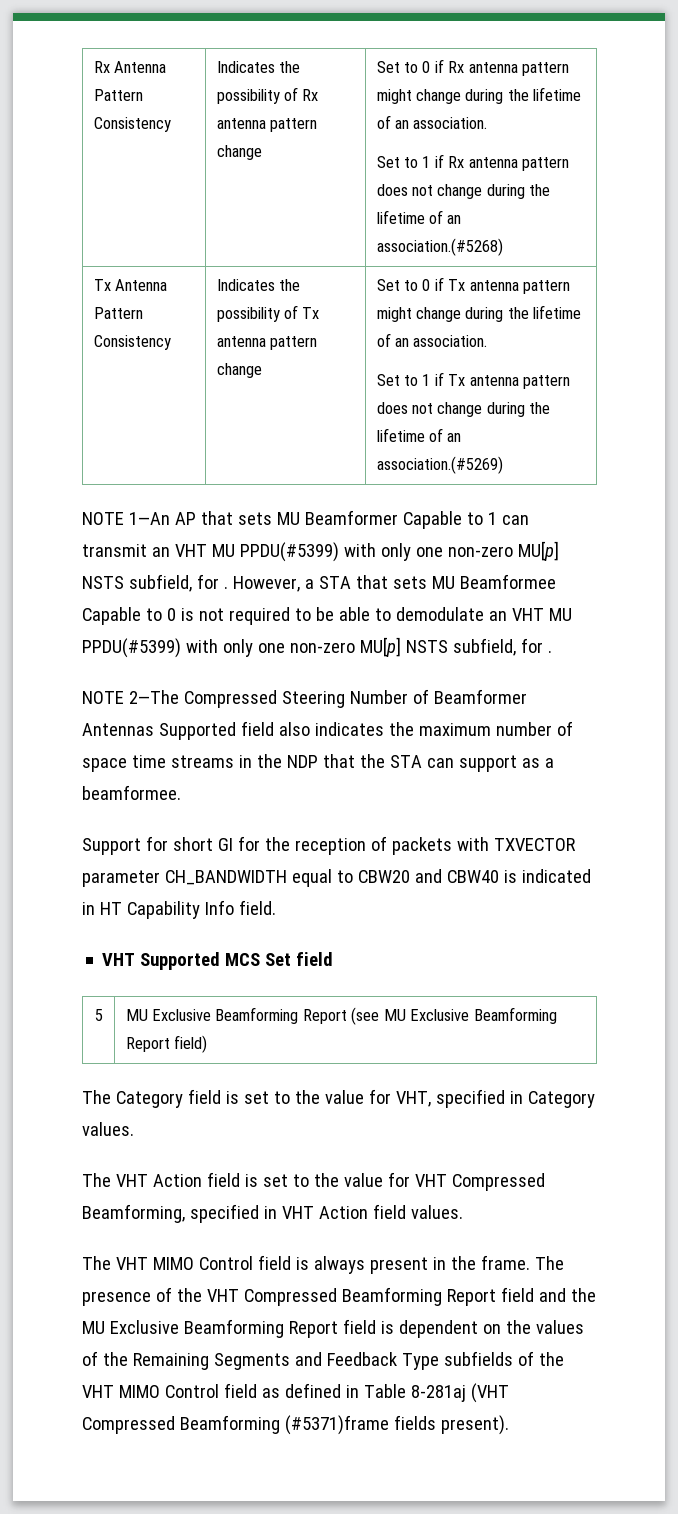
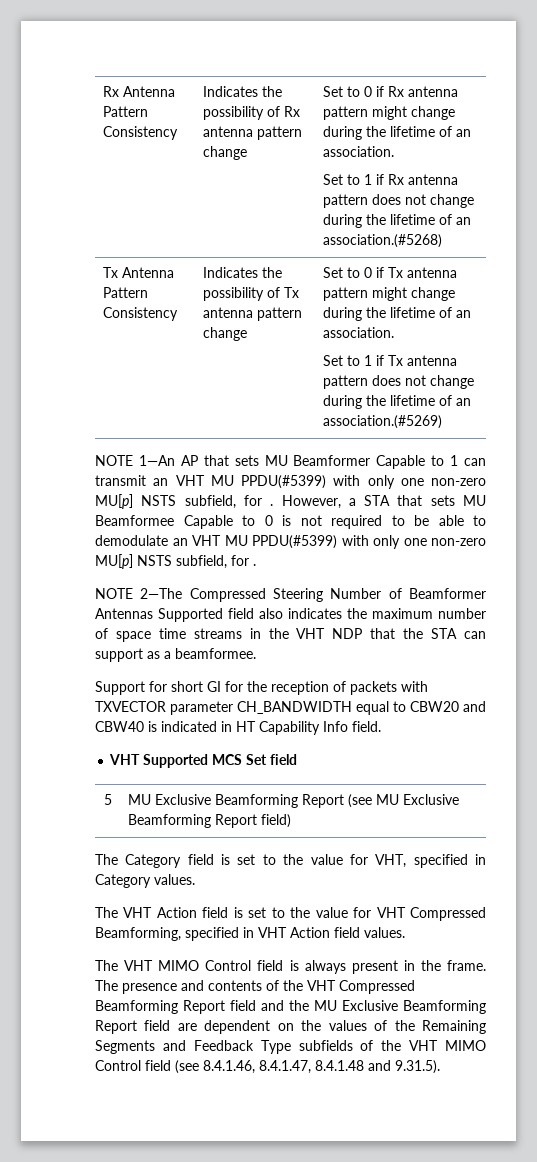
- NOTE 2—The Compressed Steering Number of Beamformer Antennas Supported field also indicates the maximum number of space time streams in the NDP that the STA can support as a beamformee.
+ NOTE 2—The Compressed Steering Number of Beamformer Antennas Supported field also indicates the maximum number of space time streams in the VHT NDP that the STA can support as a beamformee.
- The presence of the VHT Compressed Beamforming Report field and the MU Exclusive Beamforming Report field is dependent on the values of the Remaining Segments and Feedback Type subfields of the VHT MIMO Control field as defined in Table 8-281aj (VHT Compressed Beamforming (#5371)frame fields present).
+ The presence and contents of the VHT Compressed Beamforming Report field and the MU Exclusive Beamforming Report field are dependent on the values of the Remaining Segments and Feedback Type subfields of the VHT MIMO Control field (see 8.4.1.46, 8.4.1.47, 8.4.1.48 and 9.31.5).

